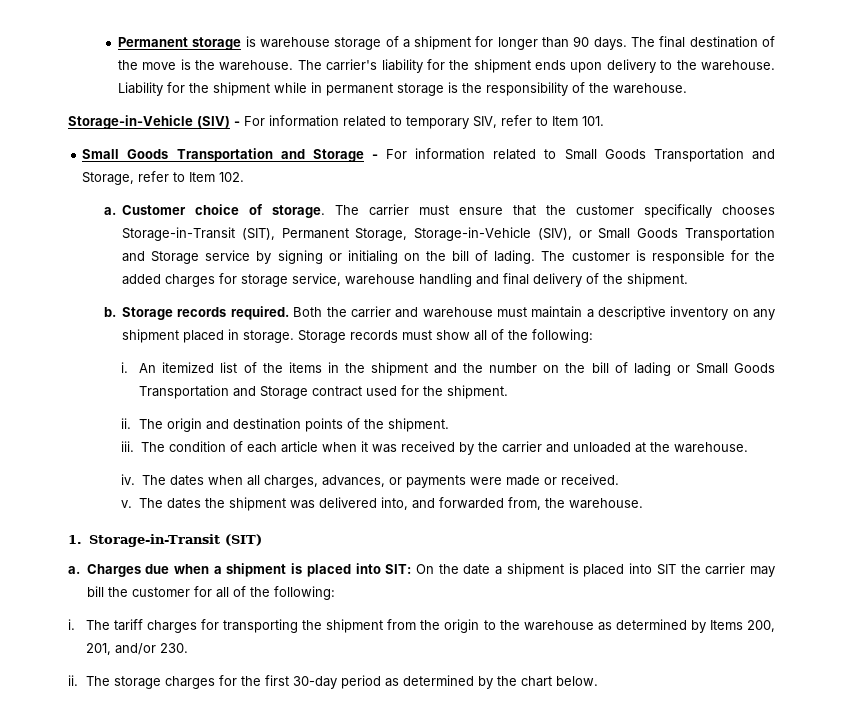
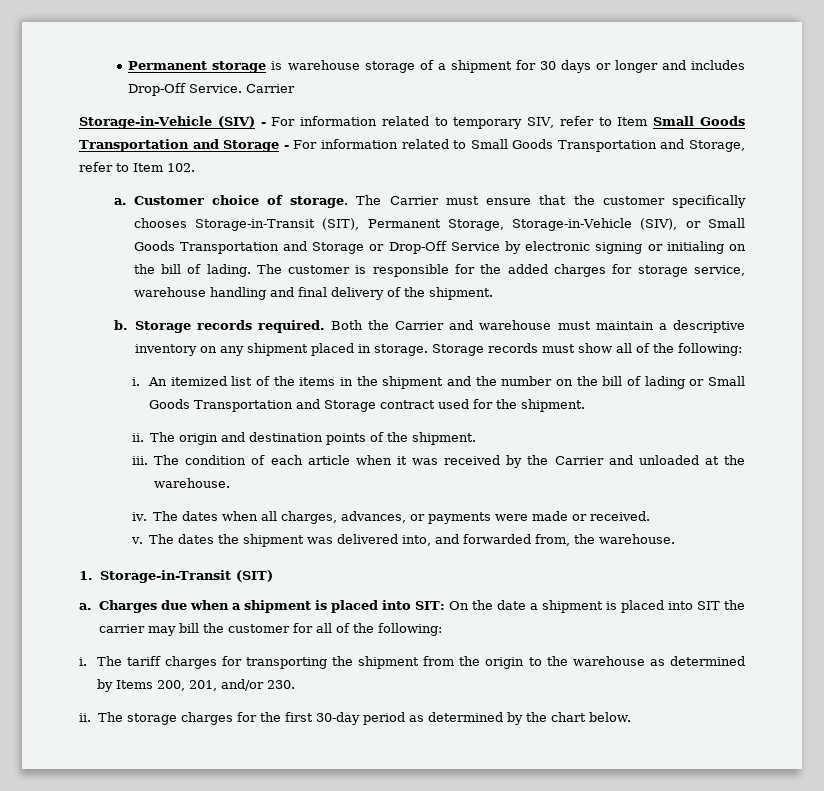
- Permanent storage is warehouse storage of a shipment for longer than 90 days. The final destination of the move is the warehouse. The carrier's liability for the shipment ends upon delivery to the warehouse. Liability for the shipment while in permanent storage is the responsibility of the warehouse.
+ Permanent storage is warehouse storage of a shipment for 30 days or longer and includes Drop-Off Service. Carrier
- Storage-in-Vehicle (SIV) - For information related to temporary SIV, refer to Item 101.
- Small Goods Transportation and Storage - For information related to Small Goods Transportation and Storage, refer to Item 102.
+ Storage-in-Vehicle (SIV) - For information related to temporary SIV, refer to Item Small Goods Transportation and Storage - For information related to Small Goods Transportation and Storage, refer to Item 102.
- The carrier must ensure that the customer specifically chooses Storage-in-Transit (SIT), Permanent Storage, Storage-in-Vehicle (SIV), or Small Goods Transportation and Storage service by signing or initialing on the bill of lading.
+ The Carrier must ensure that the customer specifically chooses Storage-in-Transit (SIT), Permanent Storage, Storage-in-Vehicle (SIV), or Small Goods Transportation and Storage or Drop-Off Service by electronic signing or initialing on the bill of lading.
- Both the carrier and warehouse must maintain a descriptive inventory on any shipment placed in storage.
+ Both the Carrier and warehouse must maintain a descriptive inventory on any shipment placed in storage.
- The condition of each article when it was received by the carrier and unloaded at the warehouse.
+ The condition of each article when it was received by the Carrier and unloaded at the warehouse.

